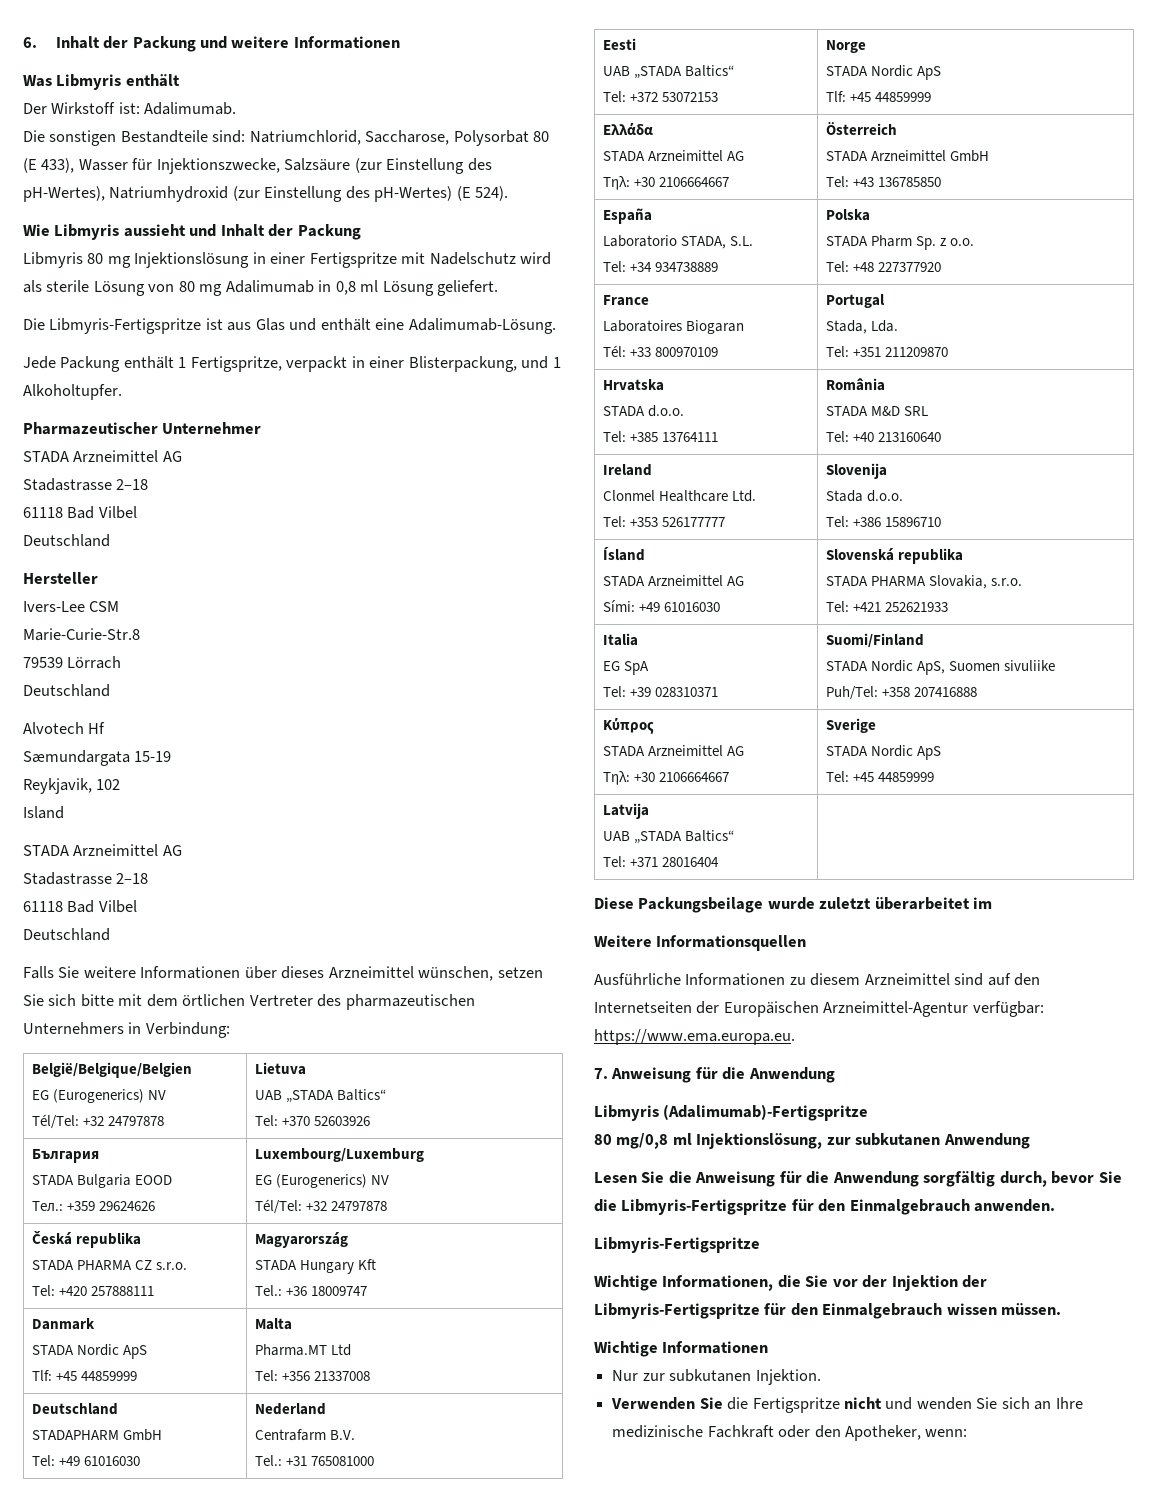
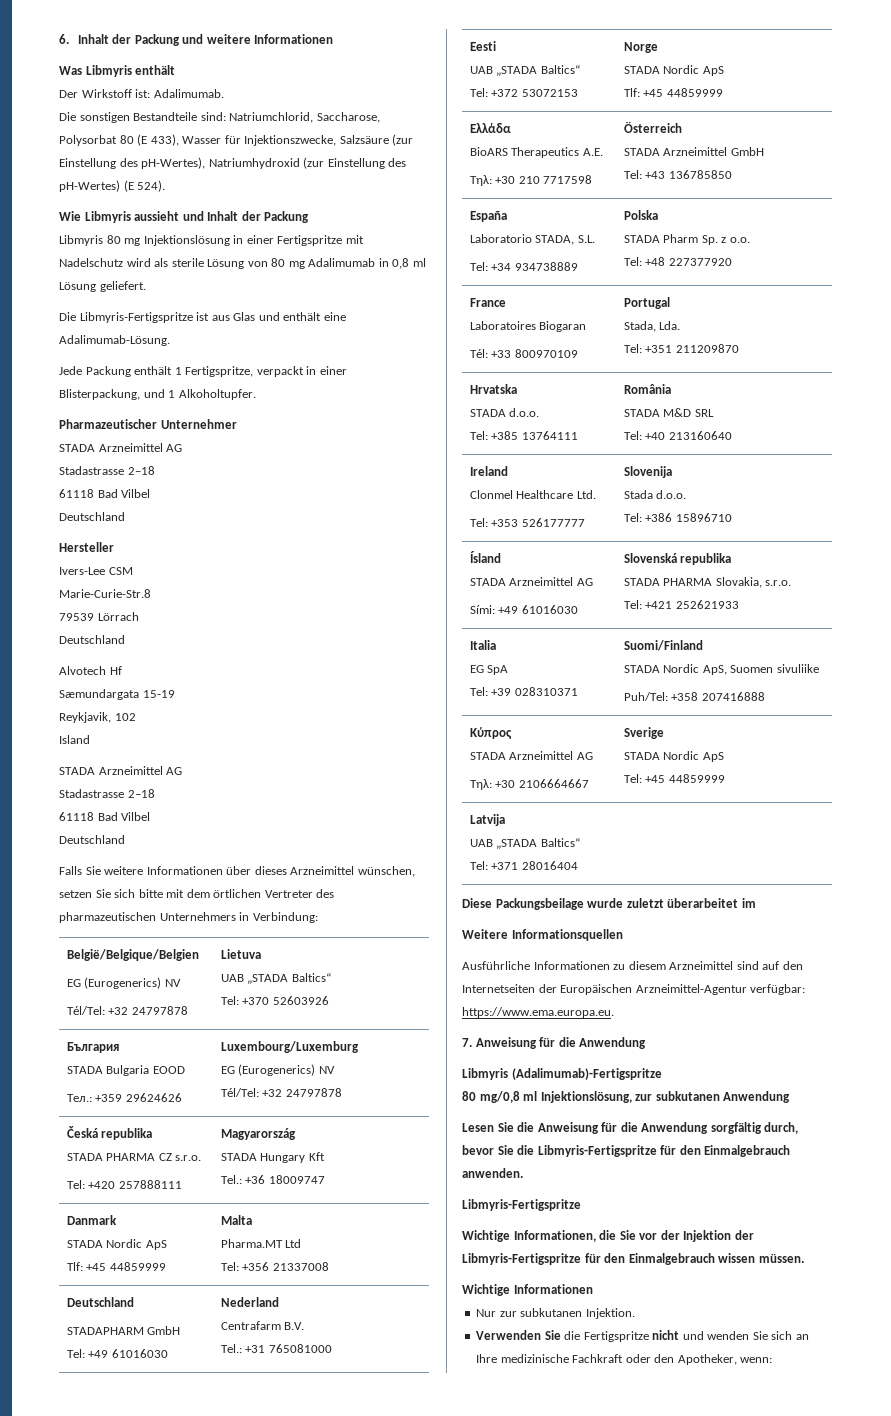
  Ελλάδα
- STADA Arzneimittel AG
- Τηλ: +30 2106664667 | Österreich
+ BioARS Therapeutics A.E.
+ Τηλ: +30 210 7717598 | Österreich

